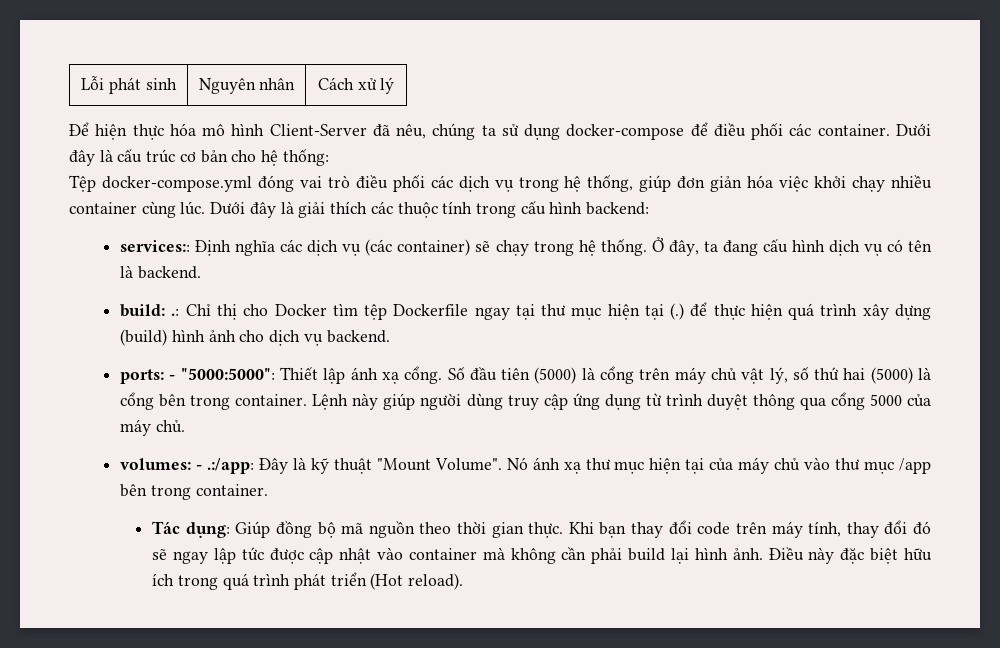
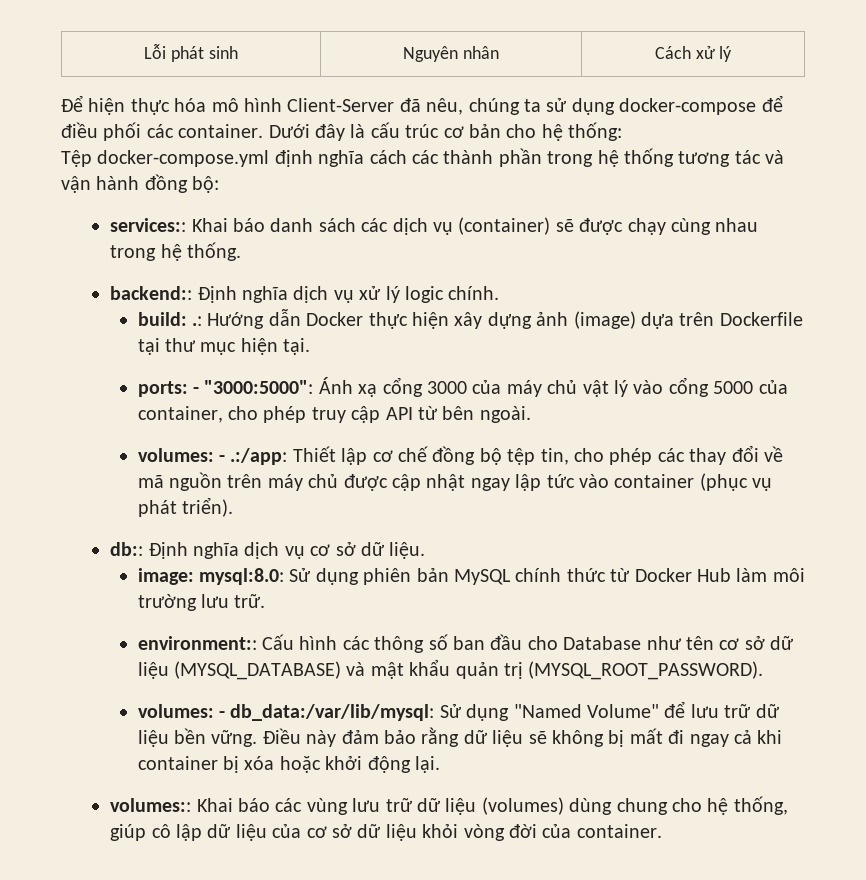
- Tệp docker-compose.yml đóng vai trò điều phối các dịch vụ trong hệ thống, giúp đơn giản hóa việc khởi chạy nhiều container cùng lúc. Dưới đây là giải thích các thuộc tính trong cấu hình backend:
- services:: Định nghĩa các dịch vụ (các container) sẽ chạy trong hệ thống. Ở đây, ta đang cấu hình dịch vụ có tên là backend.
- build: .: Chỉ thị cho Docker tìm tệp Dockerfile ngay tại thư mục hiện tại (.) để thực hiện quá trình xây dựng (build) hình ảnh cho dịch vụ backend.
- ports: - "5000:5000": Thiết lập ánh xạ cổng. Số đầu tiên (5000) là cổng trên máy chủ vật lý, số thứ hai (5000) là cổng bên trong container. Lệnh này giúp người dùng truy cập ứng dụng từ trình duyệt thông qua cổng 5000 của máy chủ.
- volumes: - .:/app: Đây là kỹ thuật "Mount Volume". Nó ánh xạ thư mục hiện tại của máy chủ vào thư mục /app bên trong container.
- Tác dụng: Giúp đồng bộ mã nguồn theo thời gian thực. Khi bạn thay đổi code trên máy tính, thay đổi đó sẽ ngay lập tức được cập nhật vào container mà không cần phải build lại hình ảnh. Điều này đặc biệt hữu ích trong quá trình phát triển (Hot reload).
+ Tệp docker-compose.yml định nghĩa cách các thành phần trong hệ thống tương tác và vận hành đồng bộ:
+ services:: Khai báo danh sách các dịch vụ (container) sẽ được chạy cùng nhau trong hệ thống.
+ backend:: Định nghĩa dịch vụ xử lý logic chính.
+ build: .: Hướng dẫn Docker thực hiện xây dựng ảnh (image) dựa trên Dockerfile tại thư mục hiện tại.
+ ports: - "3000:5000": Ánh xạ cổng 3000 của máy chủ vật lý vào cổng 5000 của container, cho phép truy cập API từ bên ngoài.
+ volumes: - .:/app: Thiết lập cơ chế đồng bộ tệp tin, cho phép các thay đổi về mã nguồn trên máy chủ được cập nhật ngay lập tức vào container (phục vụ phát triển).
+ db:: Định nghĩa dịch vụ cơ sở dữ liệu.
+ image: mysql:8.0: Sử dụng phiên bản MySQL chính thức từ Docker Hub làm môi trường lưu trữ.
+ environment:: Cấu hình các thông số ban đầu cho Database như tên cơ sở dữ liệu (MYSQL_DATABASE) và mật khẩu quản trị (MYSQL_ROOT_PASSWORD).
+ volumes: - db_data:/var/lib/mysql: Sử dụng "Named Volume" để lưu trữ dữ liệu bền vững. Điều này đảm bảo rằng dữ liệu sẽ không bị mất đi ngay cả khi container bị xóa hoặc khởi động lại.
+ volumes:: Khai báo các vùng lưu trữ dữ liệu (volumes) dùng chung cho hệ thống, giúp cô lập dữ liệu của cơ sở dữ liệu khỏi vòng đời của container.

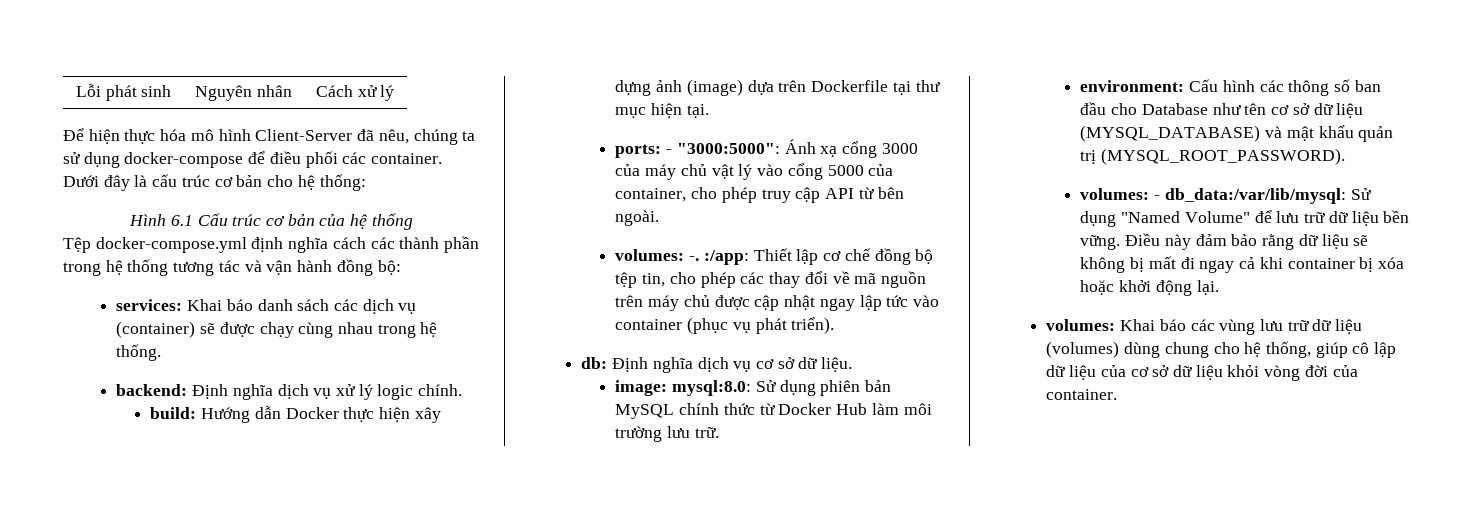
+ Hình 6.1 Cấu trúc cơ bản của hệ thống
- services:: Khai báo danh sách các dịch vụ (container) sẽ được chạy cùng nhau trong hệ thống.
+ services: Khai báo danh sách các dịch vụ (container) sẽ được chạy cùng nhau trong hệ thống.
- backend:: Định nghĩa dịch vụ xử lý logic chính.
+ backend: Định nghĩa dịch vụ xử lý logic chính.
- build: .: Hướng dẫn Docker thực hiện xây dựng ảnh (image) dựa trên Dockerfile tại thư mục hiện tại.
+ build: Hướng dẫn Docker thực hiện xây dựng ảnh (image) dựa trên Dockerfile tại thư mục hiện tại.
- volumes: - .:/app: Thiết lập cơ chế đồng bộ tệp tin, cho phép các thay đổi về mã nguồn trên máy chủ được cập nhật ngay lập tức vào container (phục vụ phát triển).
+ volumes: -. :/app: Thiết lập cơ chế đồng bộ tệp tin, cho phép các thay đổi về mã nguồn trên máy chủ được cập nhật ngay lập tức vào container (phục vụ phát triển).
- db:: Định nghĩa dịch vụ cơ sở dữ liệu.
+ db: Định nghĩa dịch vụ cơ sở dữ liệu.
- environment:: Cấu hình các thông số ban đầu cho Database như tên cơ sở dữ liệu (MYSQL_DATABASE) và mật khẩu quản trị (MYSQL_ROOT_PASSWORD).
+ environment: Cấu hình các thông số ban đầu cho Database như tên cơ sở dữ liệu (MYSQL_DATABASE) và mật khẩu quản trị (MYSQL_ROOT_PASSWORD).
- volumes:: Khai báo các vùng lưu trữ dữ liệu (volumes) dùng chung cho hệ thống, giúp cô lập dữ liệu của cơ sở dữ liệu khỏi vòng đời của container.
+ volumes: Khai báo các vùng lưu trữ dữ liệu (volumes) dùng chung cho hệ thống, giúp cô lập dữ liệu của cơ sở dữ liệu khỏi vòng đời của container.

